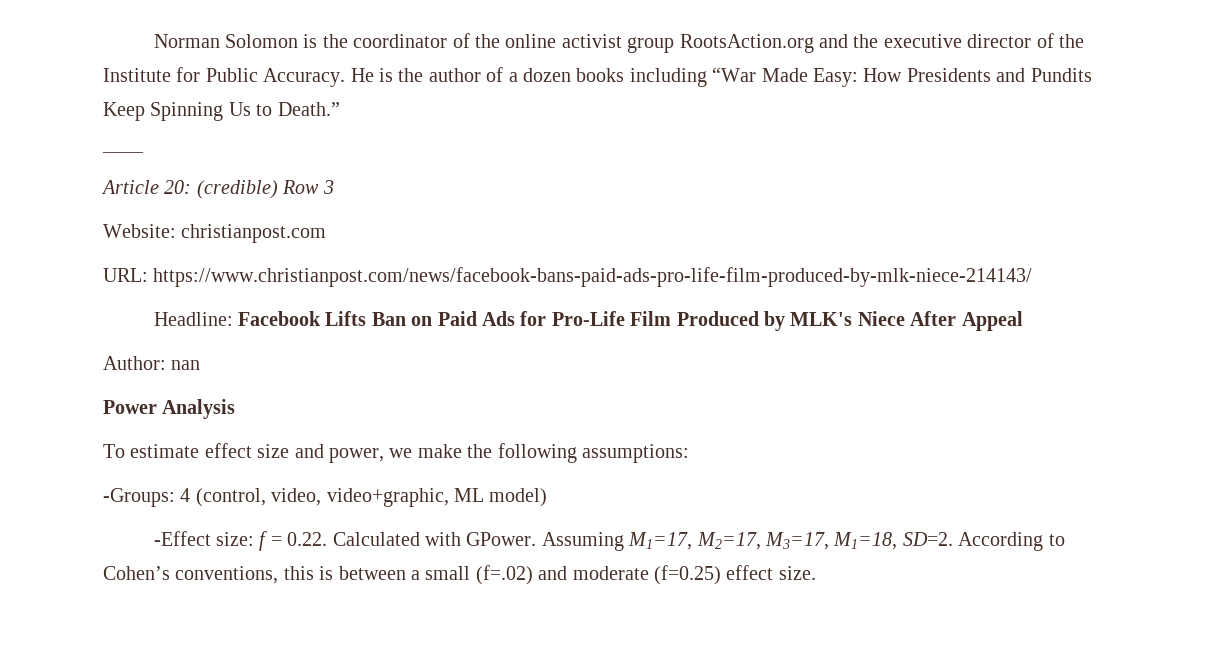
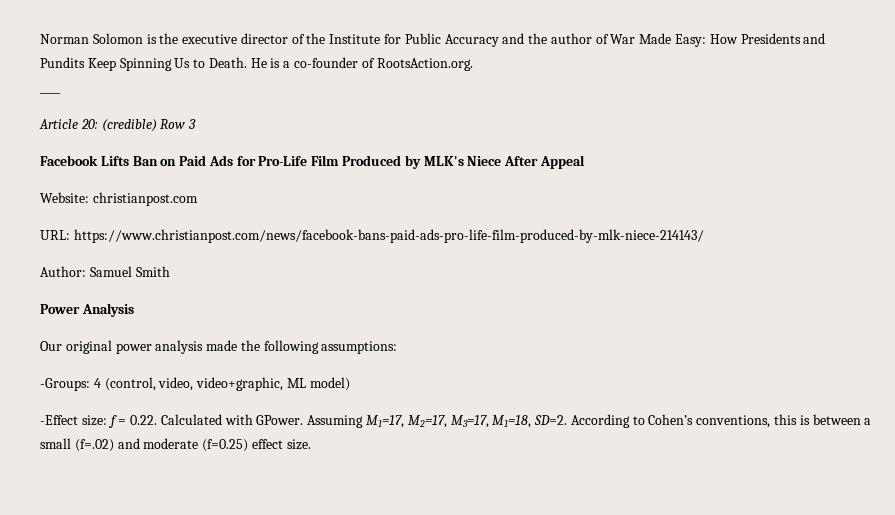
- Norman Solomon is the coordinator of the online activist group RootsAction.org and the executive director of the Institute for Public Accuracy. He is the author of a dozen books including “War Made Easy: How Presidents and Pundits Keep Spinning Us to Death.”
+ Norman Solomon is the executive director of the Institute for Public Accuracy and the author of War Made Easy: How Presidents and Pundits Keep Spinning Us to Death. He is a co-founder of RootsAction.org.
- Website: christianpost.com
- URL: https://www.christianpost.com/news/facebook-bans-paid-ads-pro-life-film-produced-by-mlk-niece-214143/
- Headline: Facebook Lifts Ban on Paid Ads for Pro-Life Film Produced by MLK's Niece After Appeal
+ Facebook Lifts Ban on Paid Ads for Pro-Life Film Produced by MLK's Niece After Appeal
+ Website: christianpost.com
+ URL: https://www.christianpost.com/news/facebook-bans-paid-ads-pro-life-film-produced-by-mlk-niece-214143/
- Author: nan
+ Author: Samuel Smith
- To estimate effect size and power, we make the following assumptions:
+ Our original power analysis made the following assumptions:

